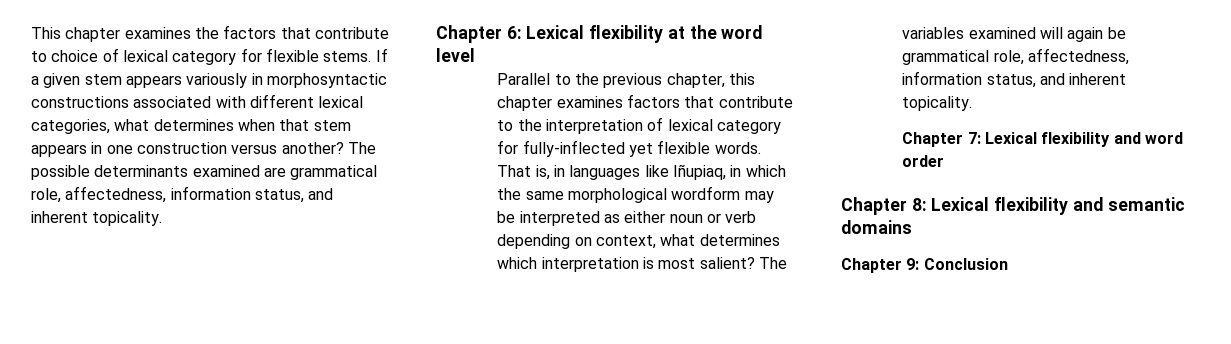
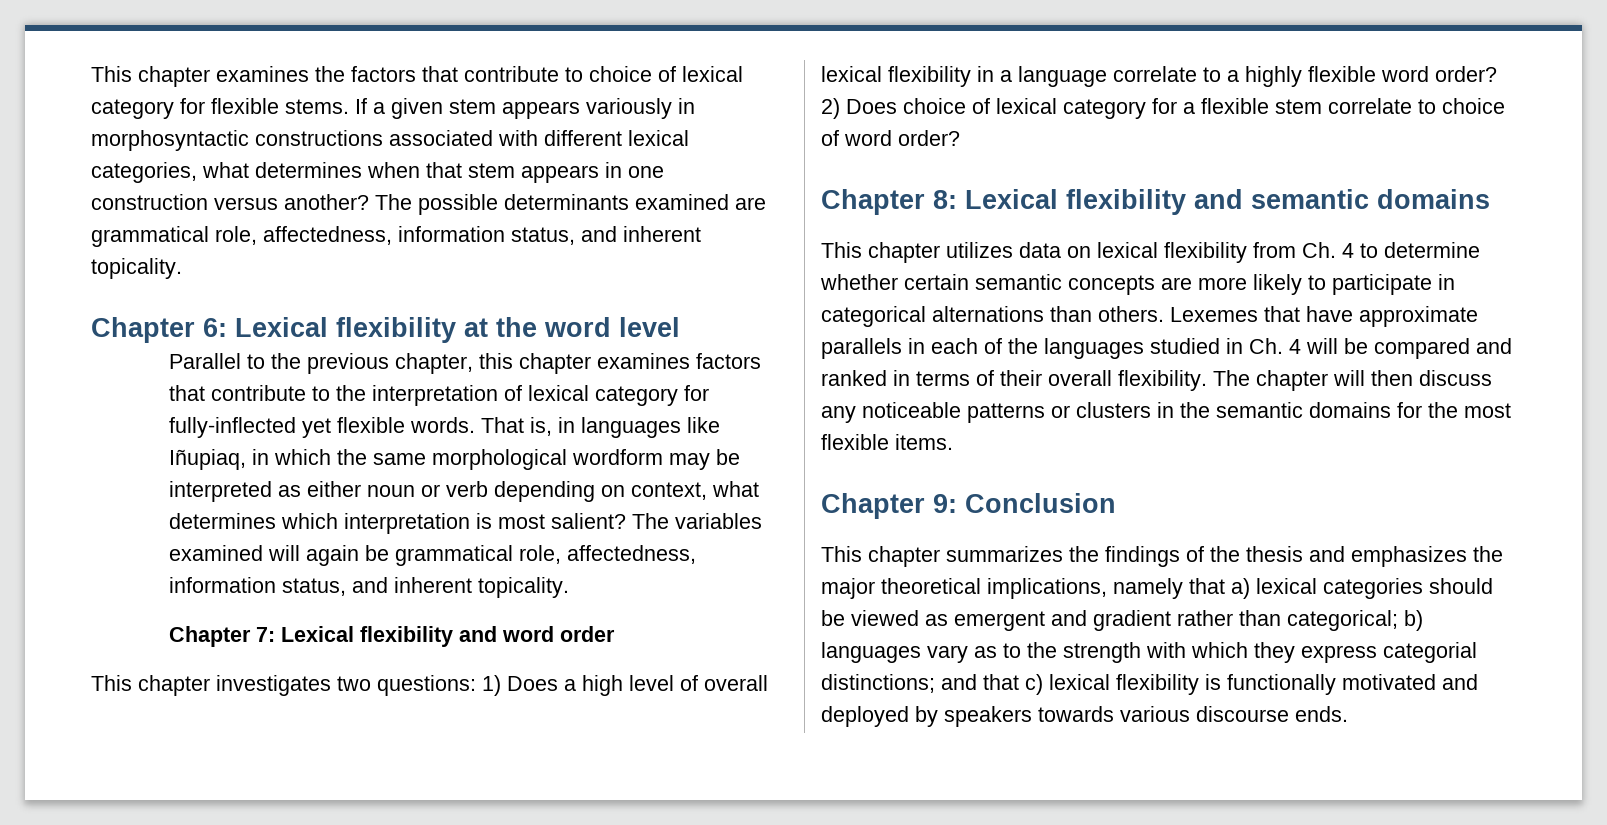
+ This chapter investigates two questions: 1) Does a high level of overall lexical flexibility in a language correlate to a highly flexible word order? 2) Does choice of lexical category for a flexible stem correlate to choice of word order?
+ This chapter utilizes data on lexical flexibility from Ch. 4 to determine whether certain semantic concepts are more likely to participate in categorical alternations than others. Lexemes that have approximate parallels in each of the languages studied in Ch. 4 will be compared and ranked in terms of their overall flexibility. The chapter will then discuss any noticeable patterns or clusters in the semantic domains for the most flexible items.
  Chapter 9: Conclusion
+ This chapter summarizes the findings of the thesis and emphasizes the major theoretical implications, namely that a) lexical categories should be viewed as emergent and gradient rather than categorical; b) languages vary as to the strength with which they express categorial distinctions; and that c) lexical flexibility is functionally motivated and deployed by speakers towards various discourse ends.

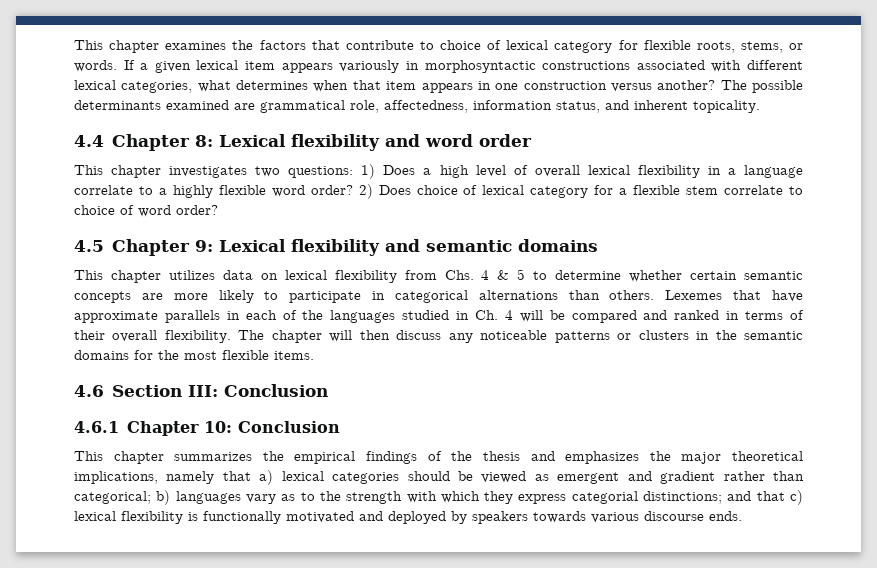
- This chapter examines the factors that contribute to choice of lexical category for flexible stems.
+ This chapter examines the factors that contribute to choice of lexical category for flexible roots, stems, or words.
- If a given stem appears variously in morphosyntactic constructions associated with different lexical categories, what determines when that stem appears in one construction versus another?
+ If a given lexical item appears variously in morphosyntactic constructions associated with different lexical categories, what determines when that item appears in one construction versus another?
- Chapter 6: Lexical flexibility at the word level
- Parallel to the previous chapter, this chapter examines factors that contribute to the interpretation of lexical category for fully-inflected yet flexible words. That is, in languages like Iñupiaq, in which the same morphological wordform may be interpreted as either noun or verb depending on context, what determines which interpretation is most salient? The variables examined will again be grammatical role, affectedness, information status, and inherent topicality.
- Chapter 7: Lexical flexibility and word order
+ 4.4 Chapter 8: Lexical flexibility and word order
- Chapter 8: Lexical flexibility and semantic domains
+ 4.5 Chapter 9: Lexical flexibility and semantic domains
- This chapter utilizes data on lexical flexibility from Ch. 4 to determine whether certain semantic concepts are more likely to participate in categorical alternations than others.
+ This chapter utilizes data on lexical flexibility from Chs. 4 & 5 to determine whether certain semantic concepts are more likely to participate in categorical alternations than others.
- Chapter 9: Conclusion
+ 4.6 Section III: Conclusion
+ 4.6.1 Chapter 10: Conclusion
- This chapter summarizes the findings of the thesis and emphasizes the major theoretical implications, namely that a) lexical categories should be viewed as emergent and gradient rather than categorical; b) languages vary as to the strength with which they express categorial distinctions; and that c) lexical flexibility is functionally motivated and deployed by speakers towards various discourse ends.
+ This chapter summarizes the empirical findings of the thesis and emphasizes the major theoretical implications, namely that a) lexical categories should be viewed as emergent and gradient rather than categorical; b) languages vary as to the strength with which they express categorial distinctions; and that c) lexical flexibility is functionally motivated and deployed by speakers towards various discourse ends.

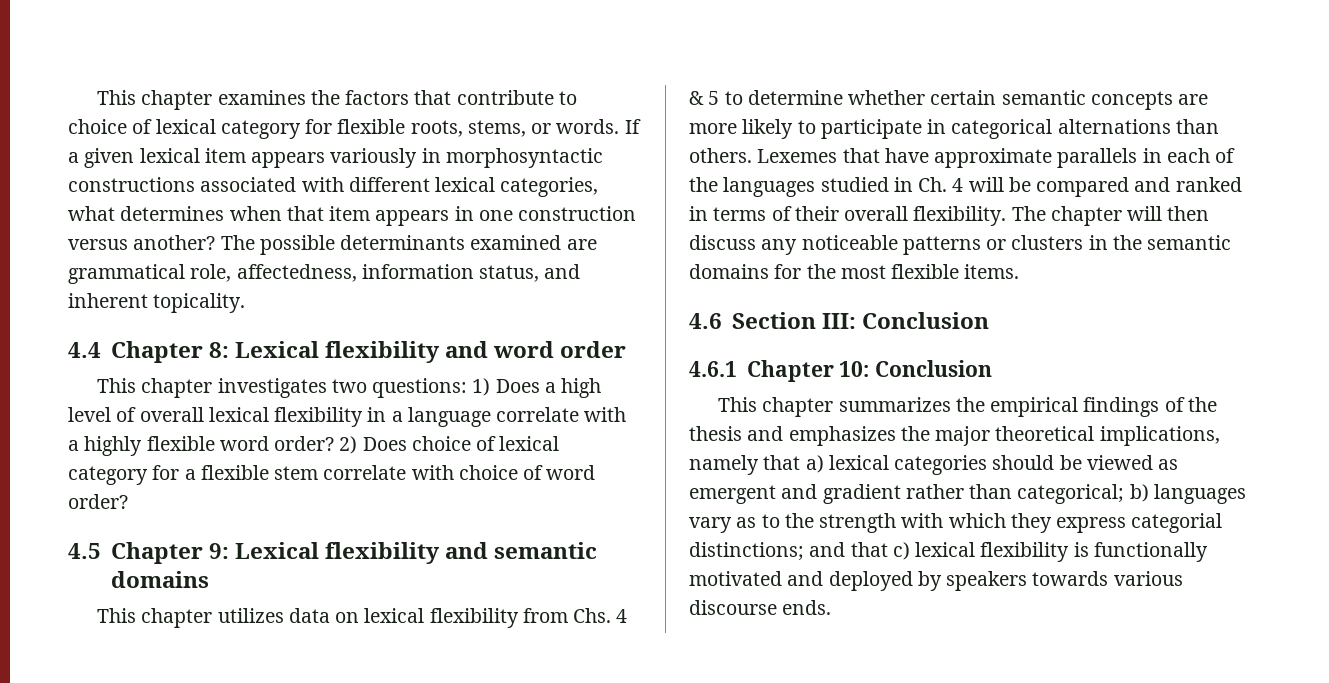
- This chapter investigates two questions: 1) Does a high level of overall lexical flexibility in a language correlate to a highly flexible word order?
+ This chapter investigates two questions: 1) Does a high level of overall lexical flexibility in a language correlate with a highly flexible word order?
- 2) Does choice of lexical category for a flexible stem correlate to choice of word order?
+ 2) Does choice of lexical category for a flexible stem correlate with choice of word order?

